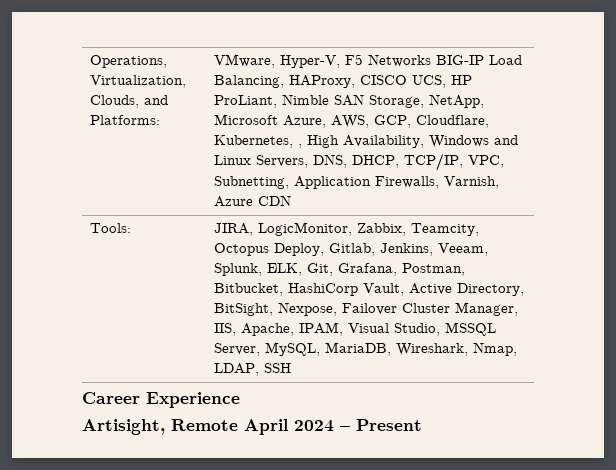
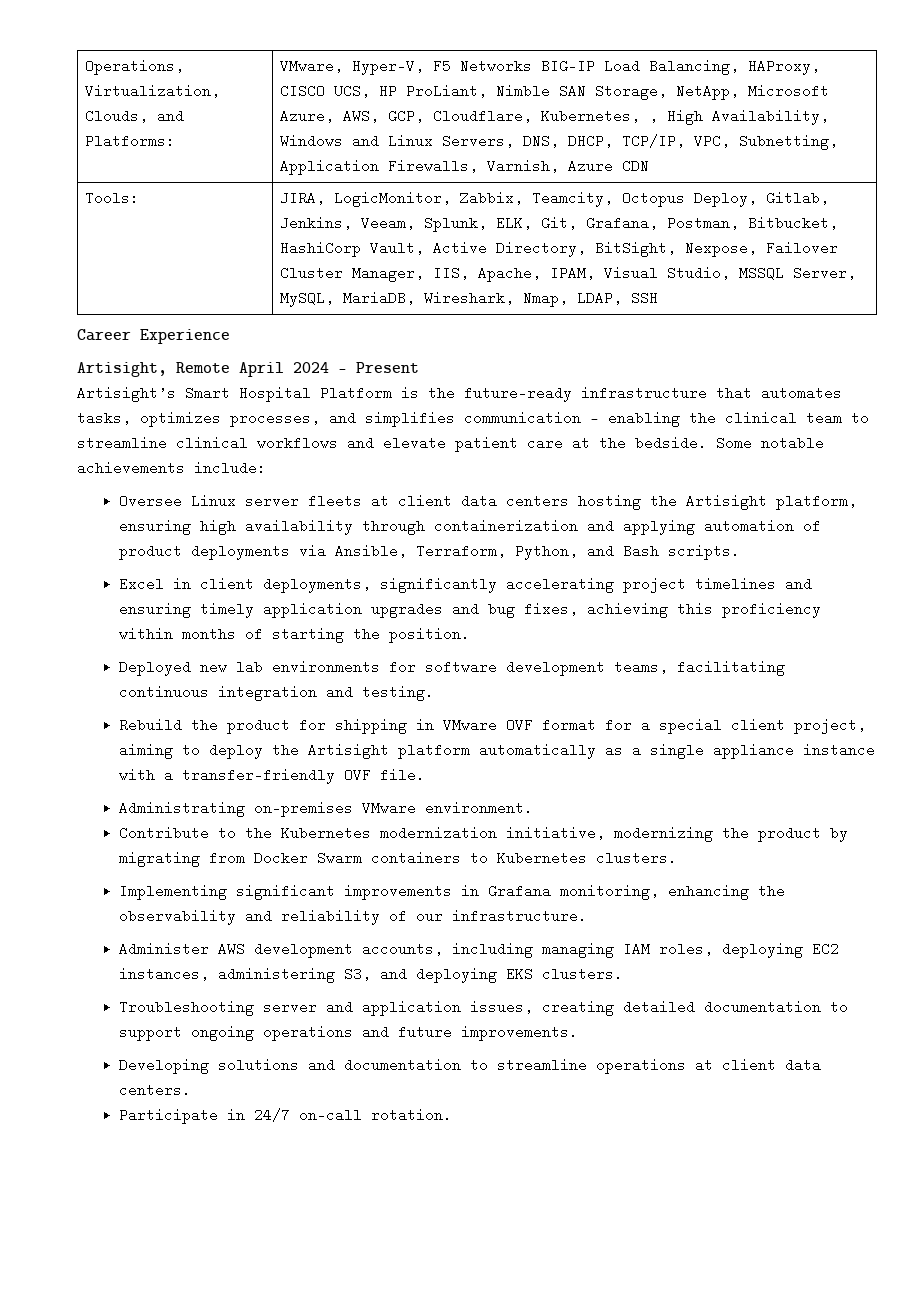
+ Artisight’s Smart Hospital Platform is the future-ready infrastructure that automates tasks, optimizes processes, and simplifies communication — enabling the clinical team to streamline clinical workflows and elevate patient care at the bedside. Some notable achievements include:
+ Oversee Linux server fleets at client data centers hosting the Artisight platform, ensuring high availability through containerization and applying automation of product deployments via Ansible, Terraform, Python, and Bash scripts.
+ Excel in client deployments, significantly accelerating project timelines and ensuring timely application upgrades and bug fixes, achieving this proficiency within months of starting the position.
+ Deployed new lab environments for software development teams, facilitating continuous integration and testing.
+ Rebuild the product for shipping in VMware OVF format for a special client project, aiming to deploy the Artisight platform automatically as a single appliance instance with a transfer-friendly OVF file.
+ Administrating on-premises VMware environment.
+ Contribute to the Kubernetes modernization initiative, modernizing the product by migrating from Docker Swarm containers to Kubernetes clusters.
+ Implementing significant improvements in Grafana monitoring, enhancing the observability and reliability of our infrastructure.
+ Administer AWS development accounts, including managing IAM roles, deploying EC2 instances, administering S3, and deploying EKS clusters.
+ Troubleshooting server and application issues, creating detailed documentation to support ongoing operations and future improvements.
+ Developing solutions and documentation to streamline operations at client data centers.
+ Participate in 24/7 on-call rotation.

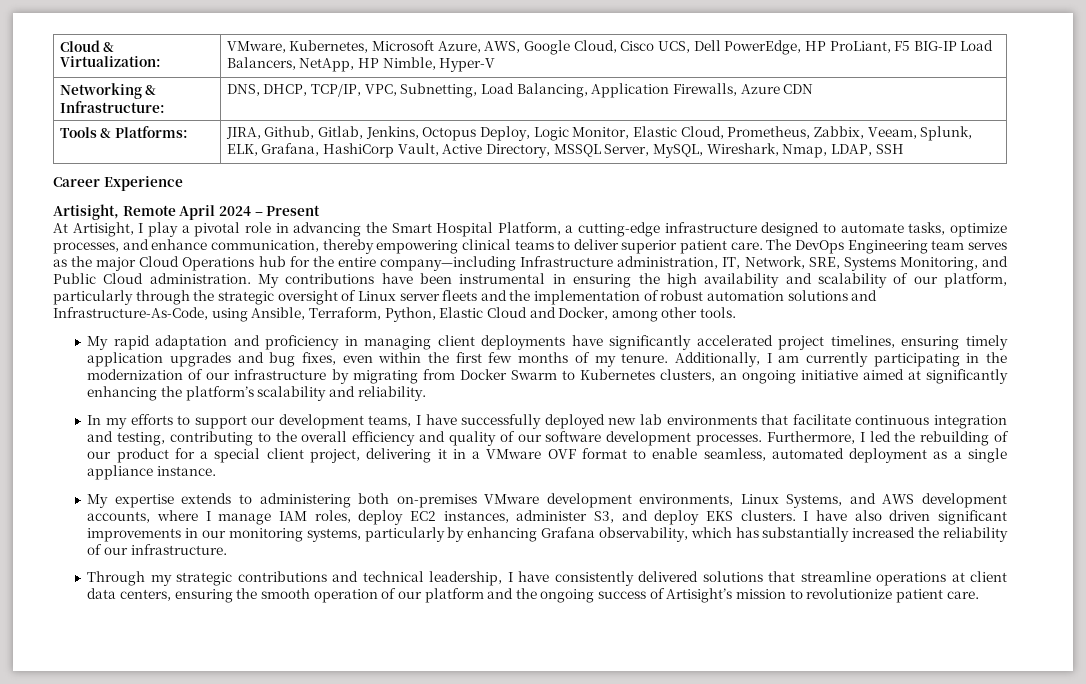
- Operations, Virtualization, Clouds, and Platforms: | VMware, Hyper-V, F5 Networks BIG-IP Load Balancing, HAProxy, CISCO UCS, HP ProLiant, Nimble SAN Storage, NetApp, Microsoft Azure, AWS, GCP, Cloudflare, Kubernetes, , High Availability, Windows and Linux Servers, DNS, DHCP, TCP/IP, VPC, Subnetting, Application Firewalls, Varnish, Azure CDN
+ Cloud & Virtualization: | VMware, Kubernetes, Microsoft Azure, AWS, Google Cloud, Cisco UCS, Dell PowerEdge, HP ProLiant, F5 BIG-IP Load Balancers, NetApp, HP Nimble, Hyper-V
+ Networking & Infrastructure: | DNS, DHCP, TCP/IP, VPC, Subnetting, Load Balancing, Application Firewalls, Azure CDN
- Tools: | JIRA, LogicMonitor, Zabbix, Teamcity, Octopus Deploy, Gitlab, Jenkins, Veeam, Splunk, ELK, Git, Grafana, Postman, Bitbucket, HashiCorp Vault, Active Directory, BitSight, Nexpose, Failover Cluster Manager, IIS, Apache, IPAM, Visual Studio, MSSQL Server, MySQL, MariaDB, Wireshark, Nmap, LDAP, SSH
+ Tools & Platforms: | JIRA, Github, Gitlab, Jenkins, Octopus Deploy, Logic Monitor, Elastic Cloud, Prometheus, Zabbix, Veeam, Splunk, ELK, Grafana, HashiCorp Vault, Active Directory, MSSQL Server, MySQL, Wireshark, Nmap, LDAP, SSH
- Artisight’s Smart Hospital Platform is the future-ready infrastructure that automates tasks, optimizes processes, and simplifies communication — enabling the clinical team to streamline clinical workflows and elevate patient care at the bedside. Some notable achievements include:
- Oversee Linux server fleets at client data centers hosting the Artisight platform, ensuring high availability through containerization and applying automation of product deployments via Ansible, Terraform, Python, and Bash scripts.
- Excel in client deployments, significantly accelerating project timelines and ensuring timely application upgrades and bug fixes, achieving this proficiency within months of starting the position.
- Deployed new lab environments for software development teams, facilitating continuous integration and testing.
- Rebuild the product for shipping in VMware OVF format for a special client project, aiming to deploy the Artisight platform automatically as a single appliance instance with a transfer-friendly OVF file.
- Administrating on-premises VMware environment.
- Contribute to the Kubernetes modernization initiative, modernizing the product by migrating from Docker Swarm containers to Kubernetes clusters.
- Implementing significant improvements in Grafana monitoring, enhancing the observability and reliability of our infrastructure.
- Administer AWS development accounts, including managing IAM roles, deploying EC2 instances, administering S3, and deploying EKS clusters.
- Troubleshooting server and application issues, creating detailed documentation to support ongoing operations and future improvements.
- Developing solutions and documentation to streamline operations at client data centers.
- Participate in 24/7 on-call rotation.
+ At Artisight, I play a pivotal role in advancing the Smart Hospital Platform, a cutting-edge infrastructure designed to automate tasks, optimize processes, and enhance communication, thereby empowering clinical teams to deliver superior patient care. The DevOps Engineering team serves as the major Cloud Operations hub for the entire company—including Infrastructure administration, IT, Network, SRE, Systems Monitoring, and Public Cloud administration. My contributions have been instrumental in ensuring the high availability and scalability of our platform, particularly through the strategic oversight of Linux server fleets and the implementation of robust automation solutions and Infrastructure-As-Code, using Ansible, Terraform, Python, Elastic Cloud and Docker, among other tools.
+ My rapid adaptation and proficiency in managing client deployments have significantly accelerated project timelines, ensuring timely application upgrades and bug fixes, even within the first few months of my tenure. Additionally, I am currently participating in the modernization of our infrastructure by migrating from Docker Swarm to Kubernetes clusters, an ongoing initiative aimed at significantly enhancing the platform’s scalability and reliability.
+ In my efforts to support our development teams, I have successfully deployed new lab environments that facilitate continuous integration and testing, contributing to the overall efficiency and quality of our software development processes. Furthermore, I led the rebuilding of our product for a special client project, delivering it in a VMware OVF format to enable seamless, automated deployment as a single appliance instance.
+ My expertise extends to administering both on-premises VMware development environments, Linux Systems, and AWS development accounts, where I manage IAM roles, deploy EC2 instances, administer S3, and deploy EKS clusters. I have also driven significant improvements in our monitoring systems, particularly by enhancing Grafana observability, which has substantially increased the reliability of our infrastructure.
+ Through my strategic contributions and technical leadership, I have consistently delivered solutions that streamline operations at client data centers, ensuring the smooth operation of our platform and the ongoing success of Artisight’s mission to revolutionize patient care.

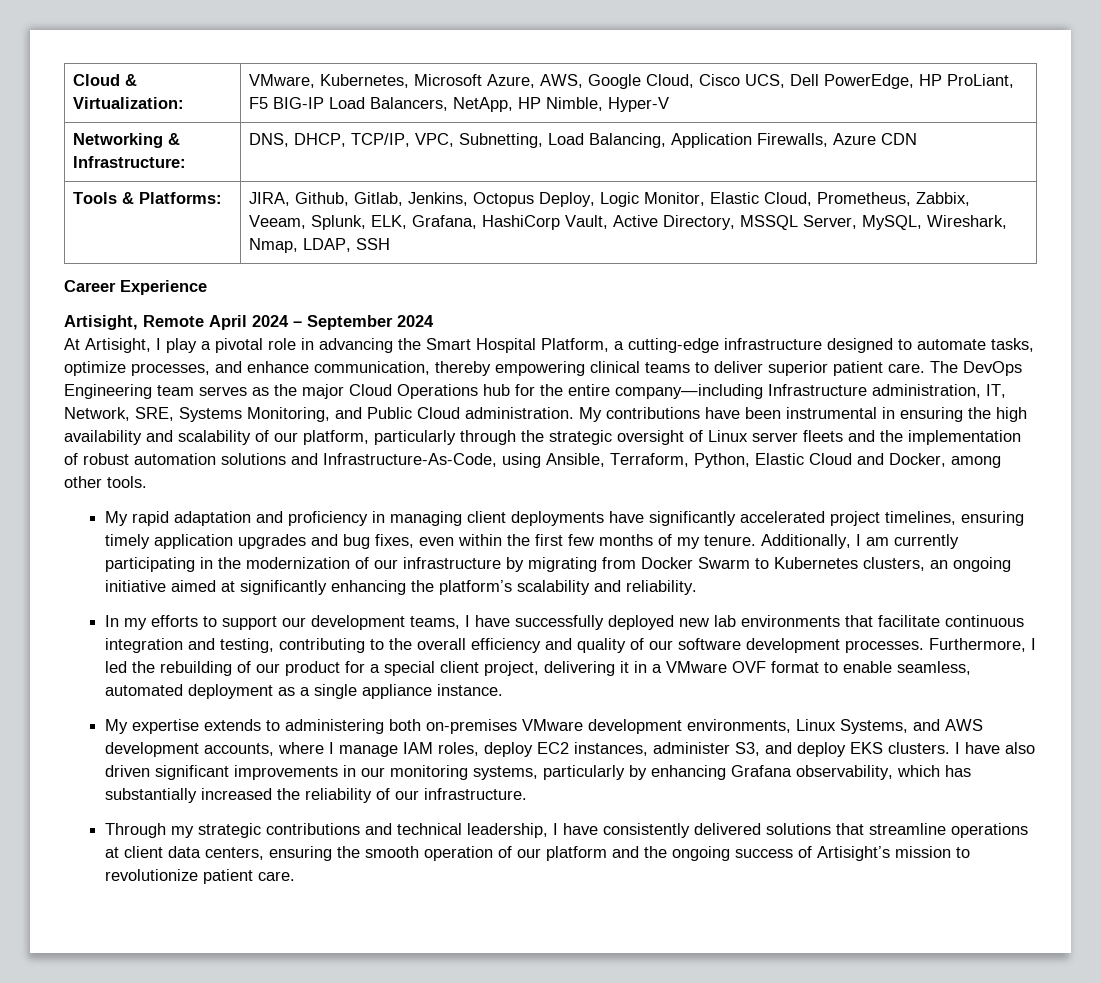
- Artisight, Remote April 2024 – Present
+ Artisight, Remote April 2024 – September 2024

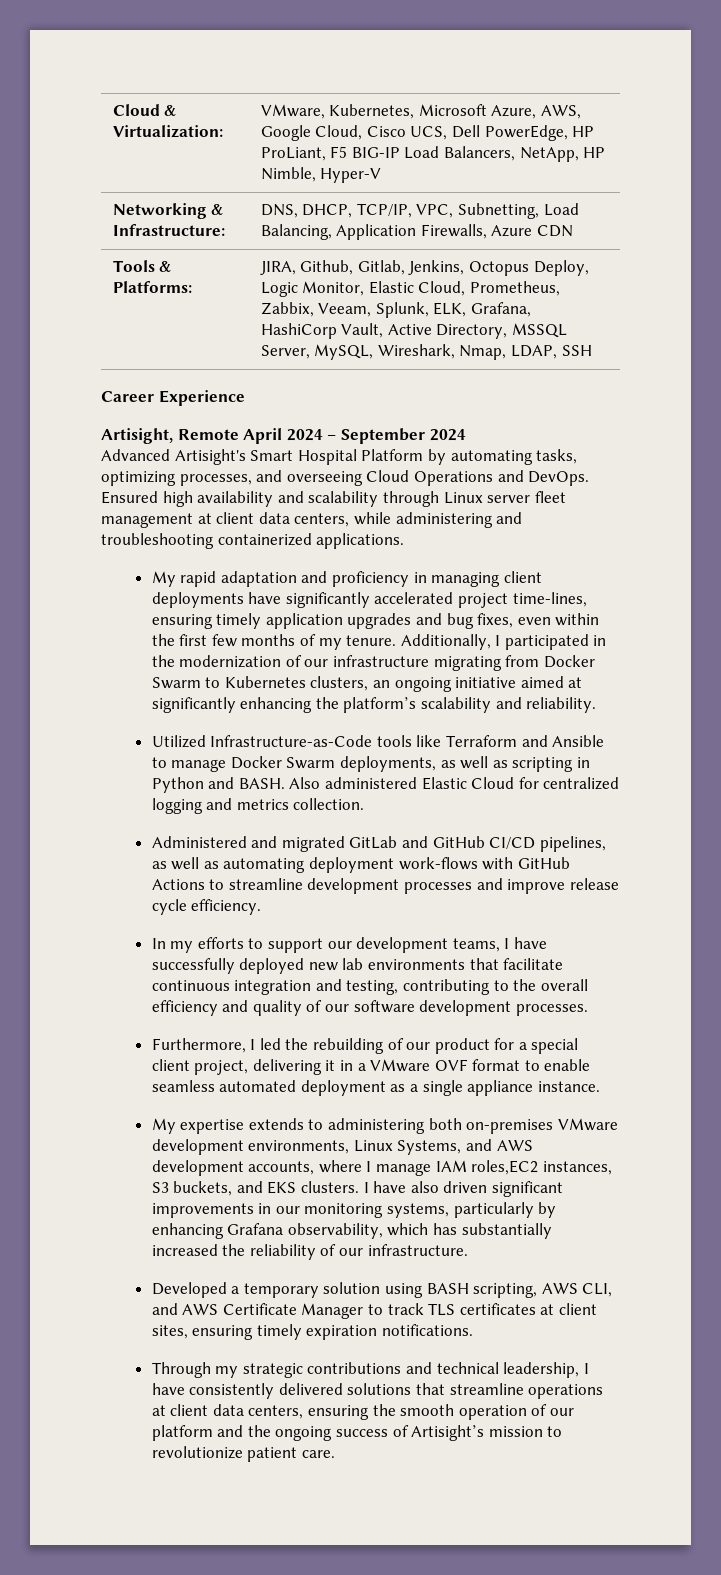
- At Artisight, I play a pivotal role in advancing the Smart Hospital Platform, a cutting-edge infrastructure designed to automate tasks, optimize processes, and enhance communication, thereby empowering clinical teams to deliver superior patient care. The DevOps Engineering team serves as the major Cloud Operations hub for the entire company—including Infrastructure administration, IT, Network, SRE, Systems Monitoring, and Public Cloud administration. My contributions have been instrumental in ensuring the high availability and scalability of our platform, particularly through the strategic oversight of Linux server fleets and the implementation of robust automation solutions and Infrastructure-As-Code, using Ansible, Terraform, Python, Elastic Cloud and Docker, among other tools.
+ Advanced Artisight's Smart Hospital Platform by automating tasks, optimizing processes, and overseeing Cloud Operations and DevOps. Ensured high availability and scalability through Linux server fleet management at client data centers, while administering and troubleshooting containerized applications.
- My rapid adaptation and proficiency in managing client deployments have significantly accelerated project timelines, ensuring timely application upgrades and bug fixes, even within the first few months of my tenure.
+ My rapid adaptation and proficiency in managing client deployments have significantly accelerated project time-lines, ensuring timely application upgrades and bug fixes, even within the first few months of my tenure.
- Additionally, I am currently participating in the modernization of our infrastructure by migrating from Docker Swarm to Kubernetes clusters, an ongoing initiative aimed at significantly enhancing the platform’s scalability and reliability.
+ Additionally, I participated in the modernization of our infrastructure migrating from Docker Swarm to Kubernetes clusters, an ongoing initiative aimed at significantly enhancing the platform’s scalability and reliability.
+ Utilized Infrastructure-as-Code tools like Terraform and Ansible to manage Docker Swarm deployments, as well as scripting in Python and BASH. Also administered Elastic Cloud for centralized logging and metrics collection.
+ Administered and migrated GitLab and GitHub CI/CD pipelines, as well as automating deployment work-flows with GitHub Actions to streamline development processes and improve release cycle efficiency.
- In my efforts to support our development teams, I have successfully deployed new lab environments that facilitate continuous integration and testing, contributing to the overall efficiency and quality of our software development processes. Furthermore, I led the rebuilding of our product for a special client project, delivering it in a VMware OVF format to enable seamless, automated deployment as a single appliance instance.
+ In my efforts to support our development teams, I have successfully deployed new lab environments that facilitate continuous integration and testing, contributing to the overall efficiency and quality of our software development processes.
+ Furthermore, I led the rebuilding of our product for a special client project, delivering it in a VMware OVF format to enable seamless automated deployment as a single appliance instance.
- My expertise extends to administering both on-premises VMware development environments, Linux Systems, and AWS development accounts, where I manage IAM roles, deploy EC2 instances, administer S3, and deploy EKS clusters.
+ My expertise extends to administering both on-premises VMware development environments, Linux Systems, and AWS development accounts, where I manage IAM roles,EC2 instances, S3 buckets, and EKS clusters.
+ Developed a temporary solution using BASH scripting, AWS CLI, and AWS Certificate Manager to track TLS certificates at client sites, ensuring timely expiration notifications.

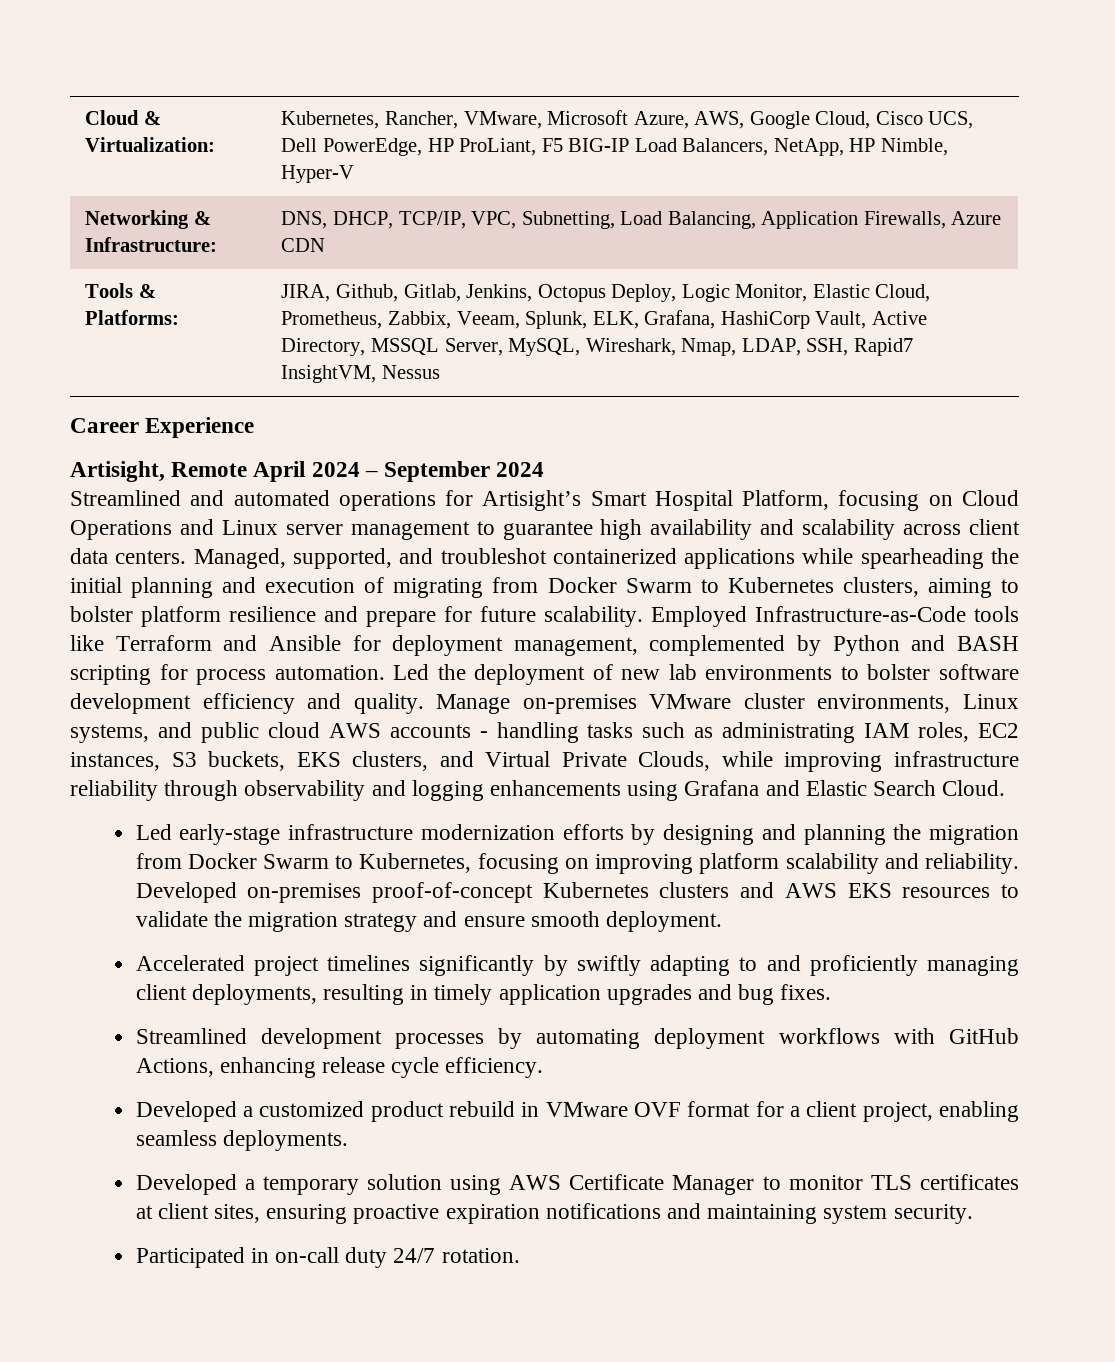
- Cloud & Virtualization: | VMware, Kubernetes, Microsoft Azure, AWS, Google Cloud, Cisco UCS, Dell PowerEdge, HP ProLiant, F5 BIG-IP Load Balancers, NetApp, HP Nimble, Hyper-V
+ Cloud & Virtualization: | Kubernetes, Rancher, VMware, Microsoft Azure, AWS, Google Cloud, Cisco UCS, Dell PowerEdge, HP ProLiant, F5 BIG-IP Load Balancers, NetApp, HP Nimble, Hyper-V
- Tools & Platforms: | JIRA, Github, Gitlab, Jenkins, Octopus Deploy, Logic Monitor, Elastic Cloud, Prometheus, Zabbix, Veeam, Splunk, ELK, Grafana, HashiCorp Vault, Active Directory, MSSQL Server, MySQL, Wireshark, Nmap, LDAP, SSH
+ Tools & Platforms: | JIRA, Github, Gitlab, Jenkins, Octopus Deploy, Logic Monitor, Elastic Cloud, Prometheus, Zabbix, Veeam, Splunk, ELK, Grafana, HashiCorp Vault, Active Directory, MSSQL Server, MySQL, Wireshark, Nmap, LDAP, SSH, Rapid7 InsightVM, Nessus
- Advanced Artisight's Smart Hospital Platform by automating tasks, optimizing processes, and overseeing Cloud Operations and DevOps. Ensured high availability and scalability through Linux server fleet management at client data centers, while administering and troubleshooting containerized applications.
- My rapid adaptation and proficiency in managing client deployments have significantly accelerated project time-lines, ensuring timely application upgrades and bug fixes, even within the first few months of my tenure. Additionally, I participated in the modernization of our infrastructure migrating from Docker Swarm to Kubernetes clusters, an ongoing initiative aimed at significantly enhancing the platform’s scalability and reliability.
- Utilized Infrastructure-as-Code tools like Terraform and Ansible to manage Docker Swarm deployments, as well as scripting in Python and BASH. Also administered Elastic Cloud for centralized logging and metrics collection.
- Administered and migrated GitLab and GitHub CI/CD pipelines, as well as automating deployment work-flows with GitHub Actions to streamline development processes and improve release cycle efficiency.
- In my efforts to support our development teams, I have successfully deployed new lab environments that facilitate continuous integration and testing, contributing to the overall efficiency and quality of our software development processes.
- Furthermore, I led the rebuilding of our product for a special client project, delivering it in a VMware OVF format to enable seamless automated deployment as a single appliance instance.
- My expertise extends to administering both on-premises VMware development environments, Linux Systems, and AWS development accounts, where I manage IAM roles,EC2 instances, S3 buckets, and EKS clusters. I have also driven significant improvements in our monitoring systems, particularly by enhancing Grafana observability, which has substantially increased the reliability of our infrastructure.
+ Streamlined and automated operations for Artisight’s Smart Hospital Platform, focusing on Cloud Operations and Linux server management to guarantee high availability and scalability across client data centers. Managed, supported, and troubleshot containerized applications while spearheading the initial planning and execution of migrating from Docker Swarm to Kubernetes clusters, aiming to bolster platform resilience and prepare for future scalability. Employed Infrastructure-as-Code tools like Terraform and Ansible for deployment management, complemented by Python and BASH scripting for process automation. Led the deployment of new lab environments to bolster software development efficiency and quality. Manage on-premises VMware cluster environments, Linux systems, and public cloud AWS accounts - handling tasks such as administrating IAM roles, EC2 instances, S3 buckets, EKS clusters, and Virtual Private Clouds, while improving infrastructure reliability through observability and logging enhancements using Grafana and Elastic Search Cloud.
+ Led early-stage infrastructure modernization efforts by designing and planning the migration from Docker Swarm to Kubernetes, focusing on improving platform scalability and reliability. Developed on-premises proof-of-concept Kubernetes clusters and AWS EKS resources to validate the migration strategy and ensure smooth deployment.
+ Accelerated project timelines significantly by swiftly adapting to and proficiently managing client deployments, resulting in timely application upgrades and bug fixes.
+ Streamlined development processes by automating deployment workflows with GitHub Actions, enhancing release cycle efficiency.
+ Developed a customized product rebuild in VMware OVF format for a client project, enabling seamless deployments.
- Developed a temporary solution using BASH scripting, AWS CLI, and AWS Certificate Manager to track TLS certificates at client sites, ensuring timely expiration notifications.
- Through my strategic contributions and technical leadership, I have consistently delivered solutions that streamline operations at client data centers, ensuring the smooth operation of our platform and the ongoing success of Artisight’s mission to revolutionize patient care.
+ Developed a temporary solution using AWS Certificate Manager to monitor TLS certificates at client sites, ensuring proactive expiration notifications and maintaining system security.
+ Participated in on-call duty 24/7 rotation.

